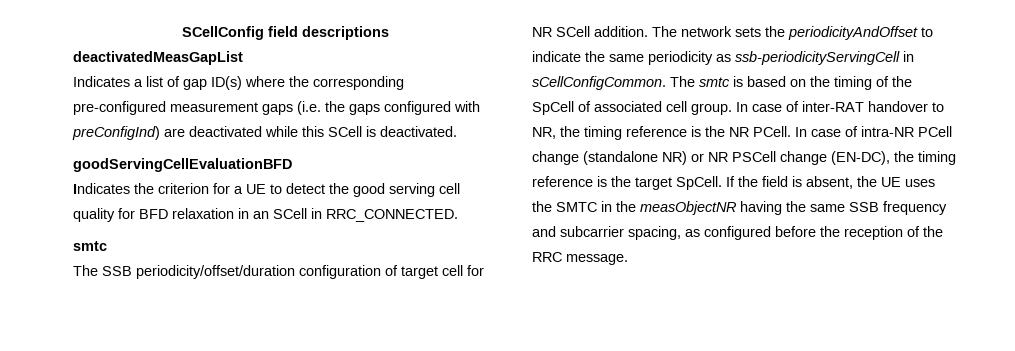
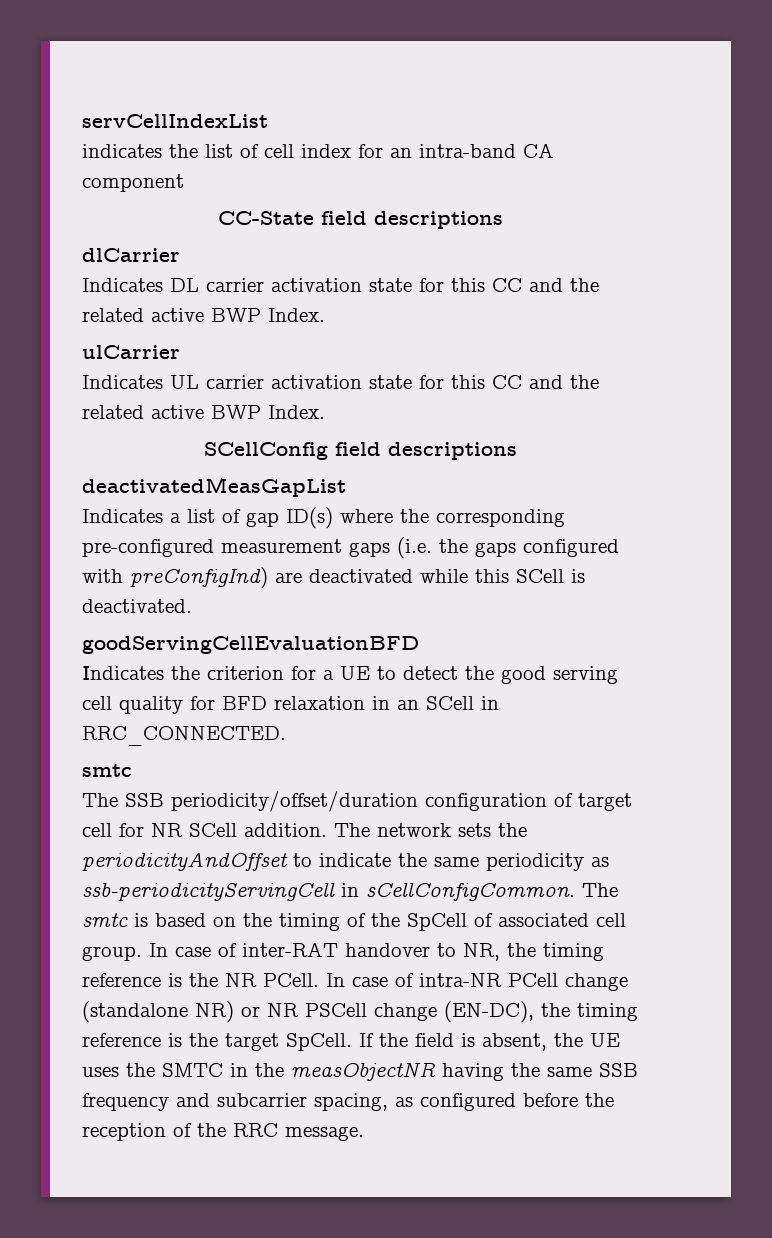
+ servCellIndexList
+ indicates the list of cell index for an intra-band CA component
+ CC-State field descriptions
+ dlCarrier
+ Indicates DL carrier activation state for this CC and the related active BWP Index.
+ ulCarrier
+ Indicates UL carrier activation state for this CC and the related active BWP Index.

